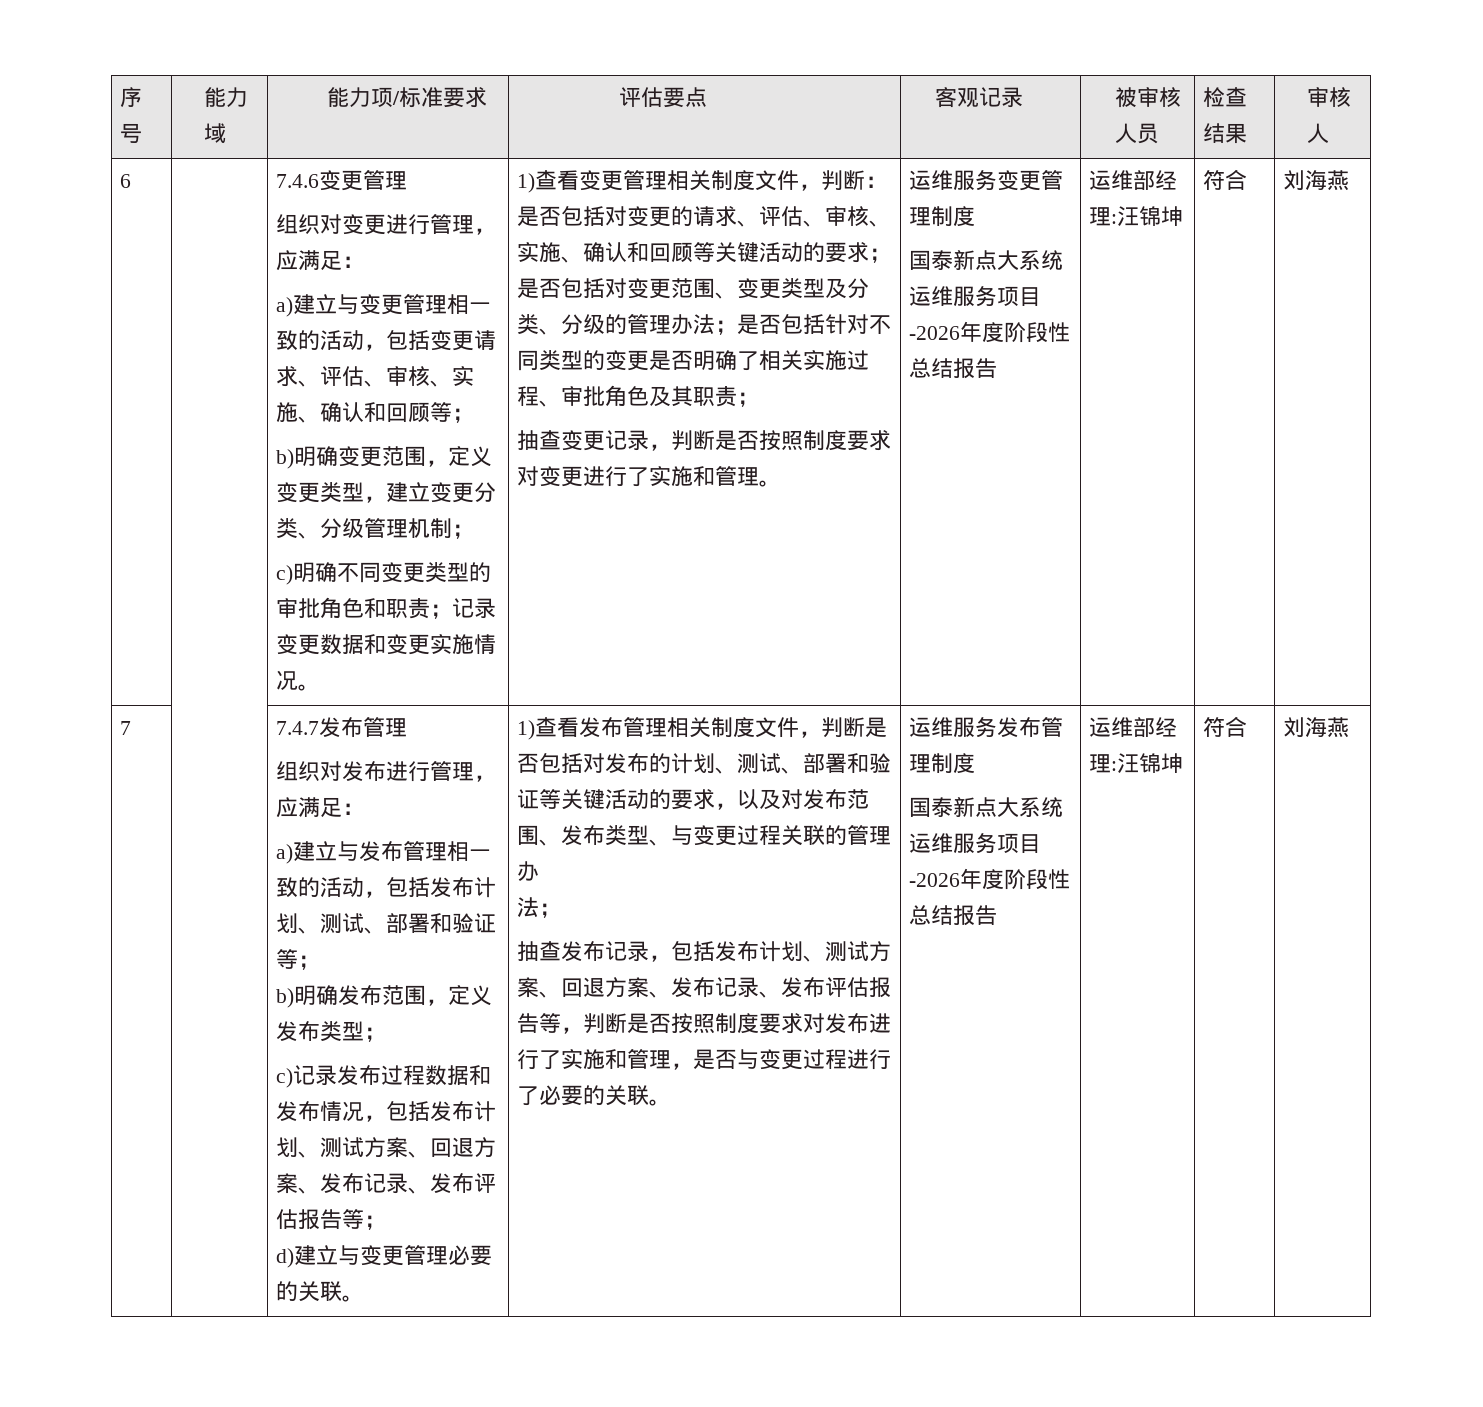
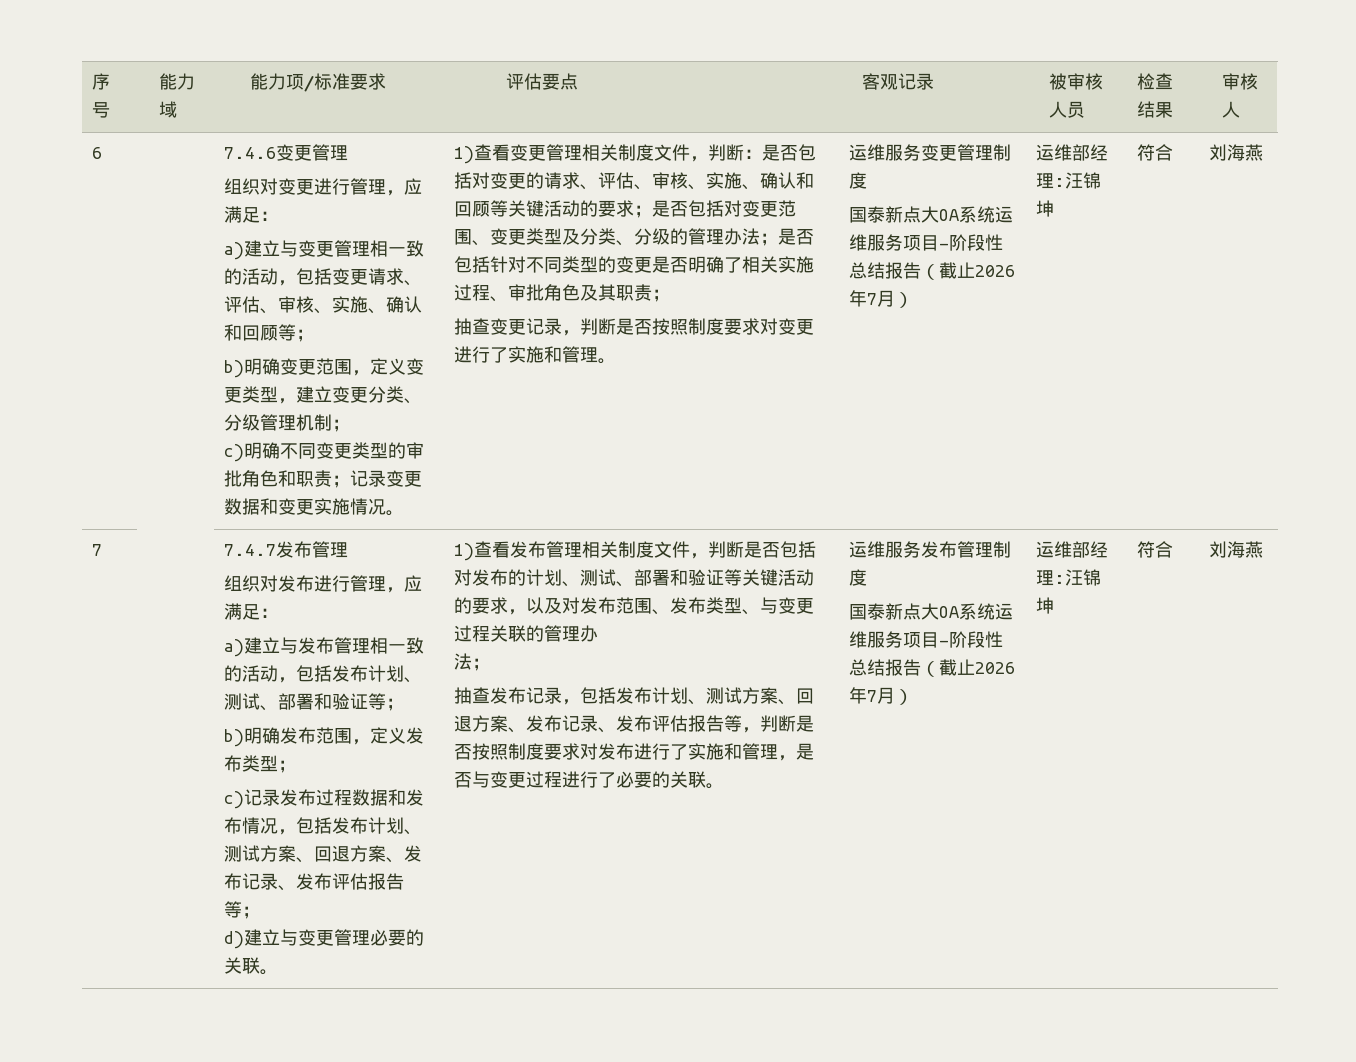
  运维服务变更管理制度
- 国泰新点大系统运维服务项目-2026年度阶段性总结报告
+ 国泰新点大OA系统运维服务项目-阶段性总结报告（截止2026年7月）
  运维服务发布管理制度
- 国泰新点大系统运维服务项目-2026年度阶段性总结报告
+ 国泰新点大OA系统运维服务项目-阶段性总结报告（截止2026年7月）

